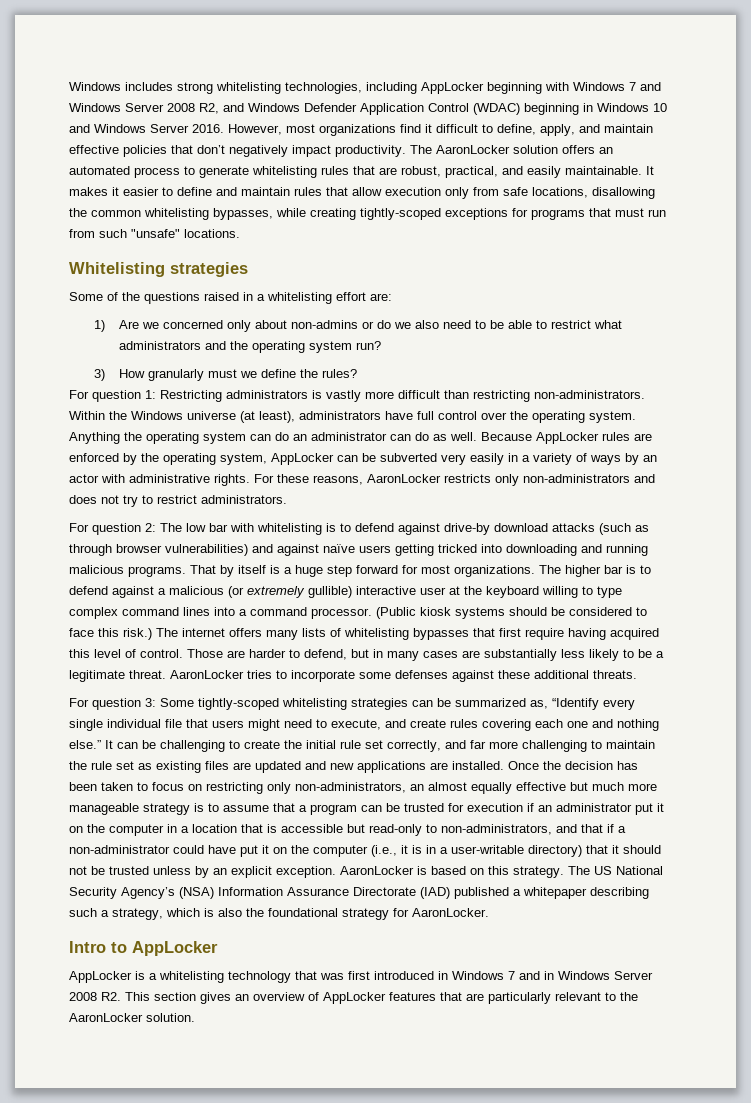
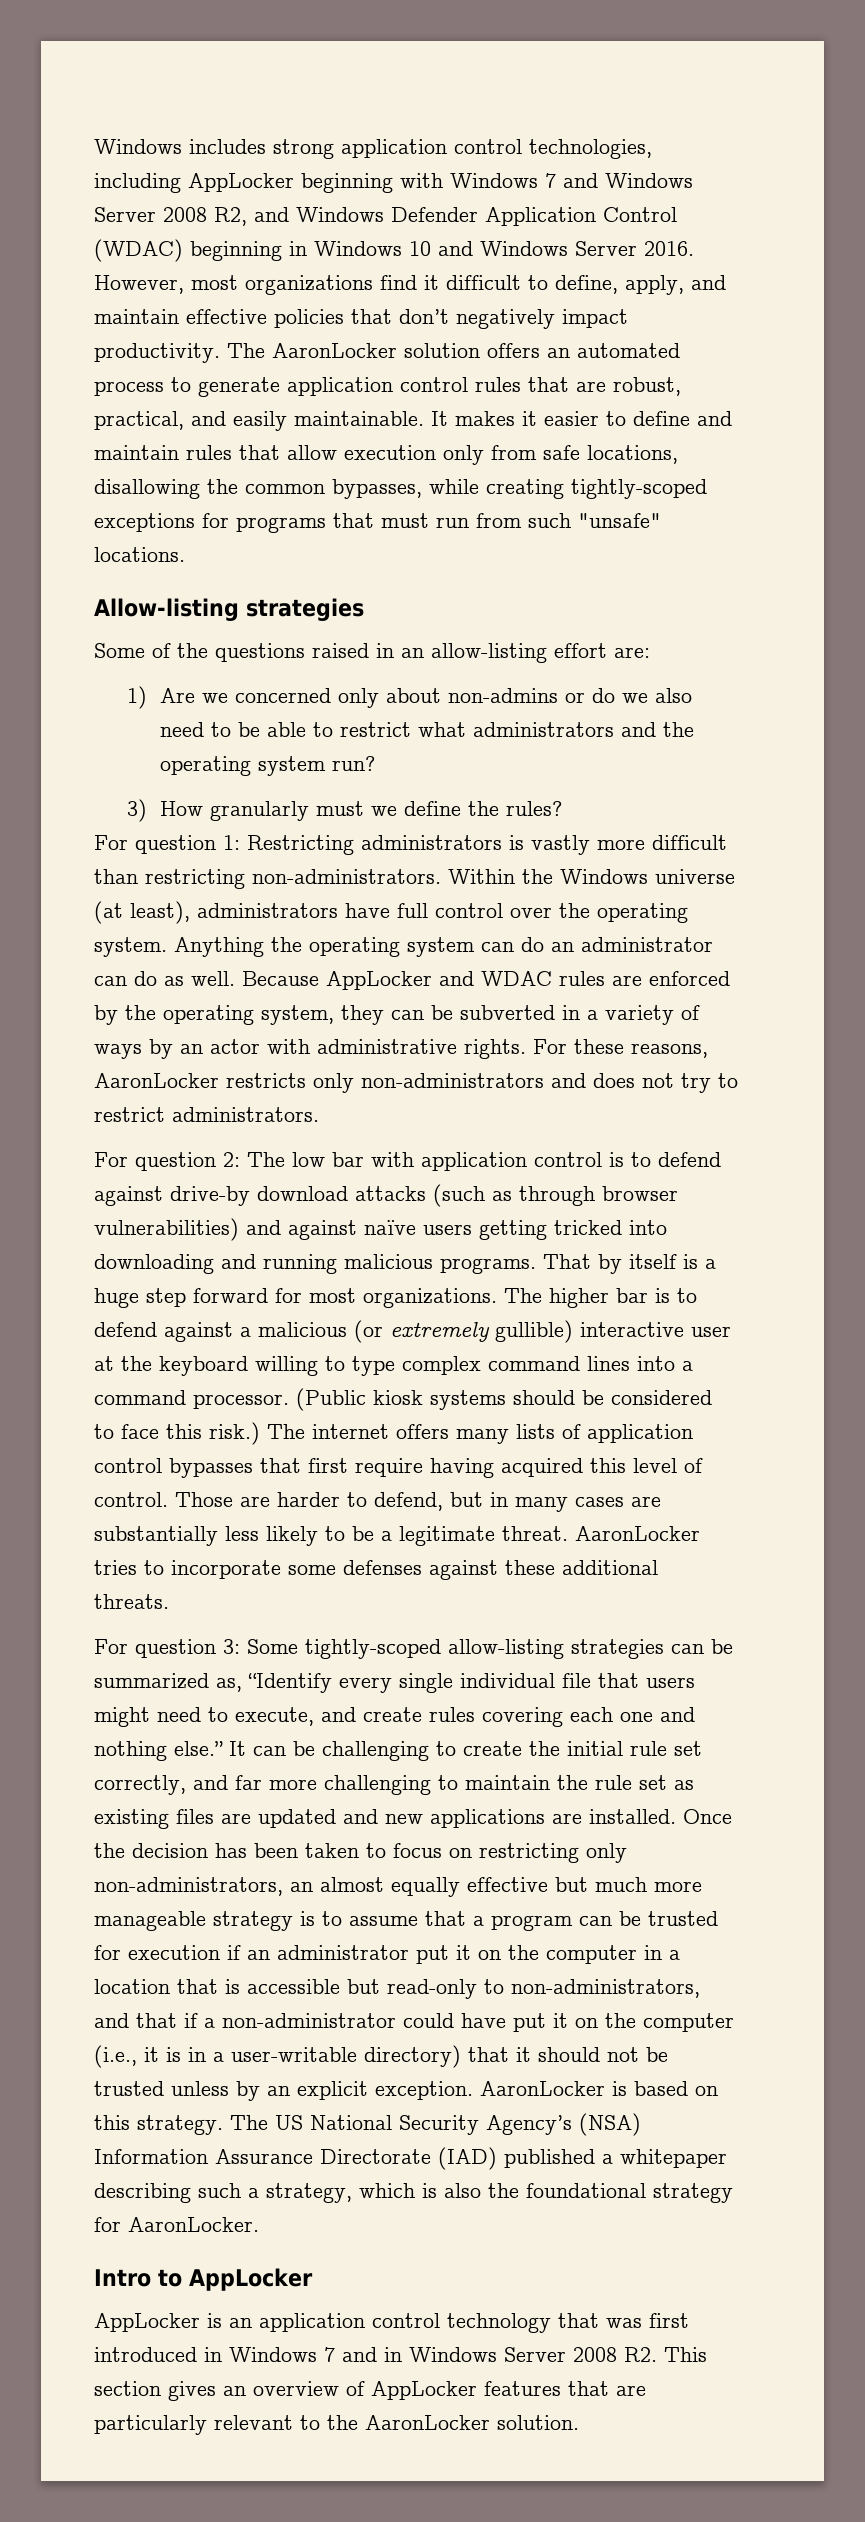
- Windows includes strong whitelisting technologies, including AppLocker beginning with Windows 7 and Windows Server 2008 R2, and Windows Defender Application Control (WDAC) beginning in Windows 10 and Windows Server 2016.
+ Windows includes strong application control technologies, including AppLocker beginning with Windows 7 and Windows Server 2008 R2, and Windows Defender Application Control (WDAC) beginning in Windows 10 and Windows Server 2016.
- The AaronLocker solution offers an automated process to generate whitelisting rules that are robust, practical, and easily maintainable.
+ The AaronLocker solution offers an automated process to generate application control rules that are robust, practical, and easily maintainable.
- It makes it easier to define and maintain rules that allow execution only from safe locations, disallowing the common whitelisting bypasses, while creating tightly-scoped exceptions for programs that must run from such "unsafe" locations.
+ It makes it easier to define and maintain rules that allow execution only from safe locations, disallowing the common bypasses, while creating tightly-scoped exceptions for programs that must run from such "unsafe" locations.
- Whitelisting strategies
+ Allow-listing strategies
- Some of the questions raised in a whitelisting effort are:
+ Some of the questions raised in an allow-listing effort are:
- Because AppLocker rules are enforced by the operating system, AppLocker can be subverted very easily in a variety of ways by an actor with administrative rights.
+ Because AppLocker and WDAC rules are enforced by the operating system, they can be subverted in a variety of ways by an actor with administrative rights.
- For question 2: The low bar with whitelisting is to defend against drive-by download attacks (such as through browser vulnerabilities) and against naïve users getting tricked into downloading and running malicious programs.
+ For question 2: The low bar with application control is to defend against drive-by download attacks (such as through browser vulnerabilities) and against naïve users getting tricked into downloading and running malicious programs.
- The internet offers many lists of whitelisting bypasses that first require having acquired this level of control.
+ The internet offers many lists of application control bypasses that first require having acquired this level of control.
- For question 3: Some tightly-scoped whitelisting strategies can be summarized as, “Identify every single individual file that users might need to execute, and create rules covering each one and nothing else.”
+ For question 3: Some tightly-scoped allow-listing strategies can be summarized as, “Identify every single individual file that users might need to execute, and create rules covering each one and nothing else.”
- AppLocker is a whitelisting technology that was first introduced in Windows 7 and in Windows Server 2008 R2. This section gives an overview of AppLocker features that are particularly relevant to the AaronLocker solution.
+ AppLocker is an application control technology that was first introduced in Windows 7 and in Windows Server 2008 R2. This section gives an overview of AppLocker features that are particularly relevant to the AaronLocker solution.

